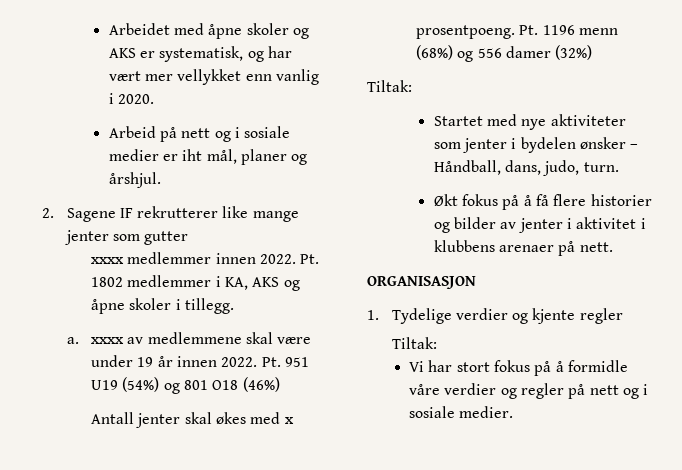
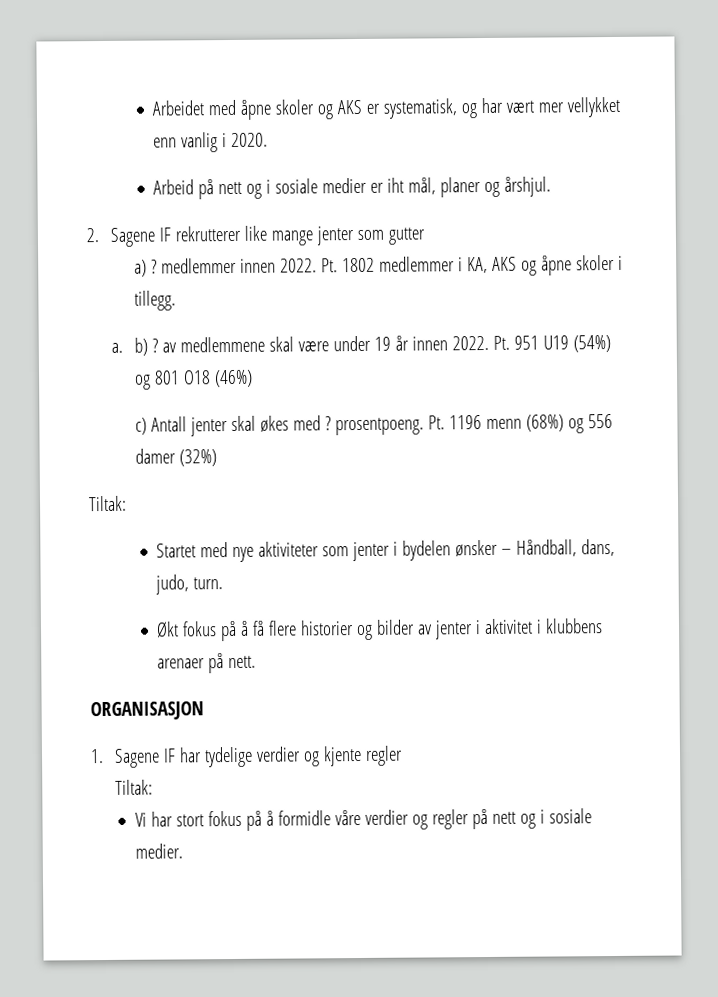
- xxxx medlemmer innen 2022.
+ a) ? medlemmer innen 2022.
- a. xxxx av medlemmene skal være under 19 år innen 2022.
+ a. b) ? av medlemmene skal være under 19 år innen 2022.
- Antall jenter skal økes med x prosentpoeng.
+ c) Antall jenter skal økes med ? prosentpoeng.
- 1. Tydelige verdier og kjente regler
+ 1. Sagene IF har tydelige verdier og kjente regler

